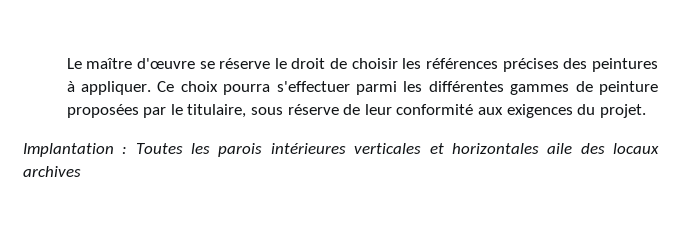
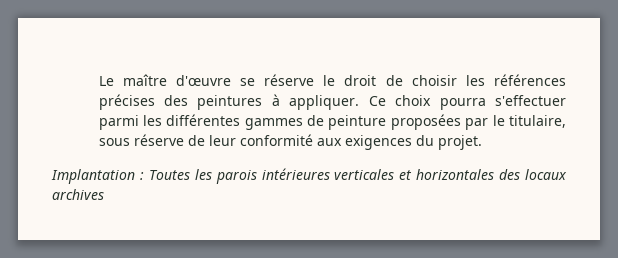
- Implantation : Toutes les parois intérieures verticales et horizontales aile des locaux archives
+ Implantation : Toutes les parois intérieures verticales et horizontales des locaux archives

